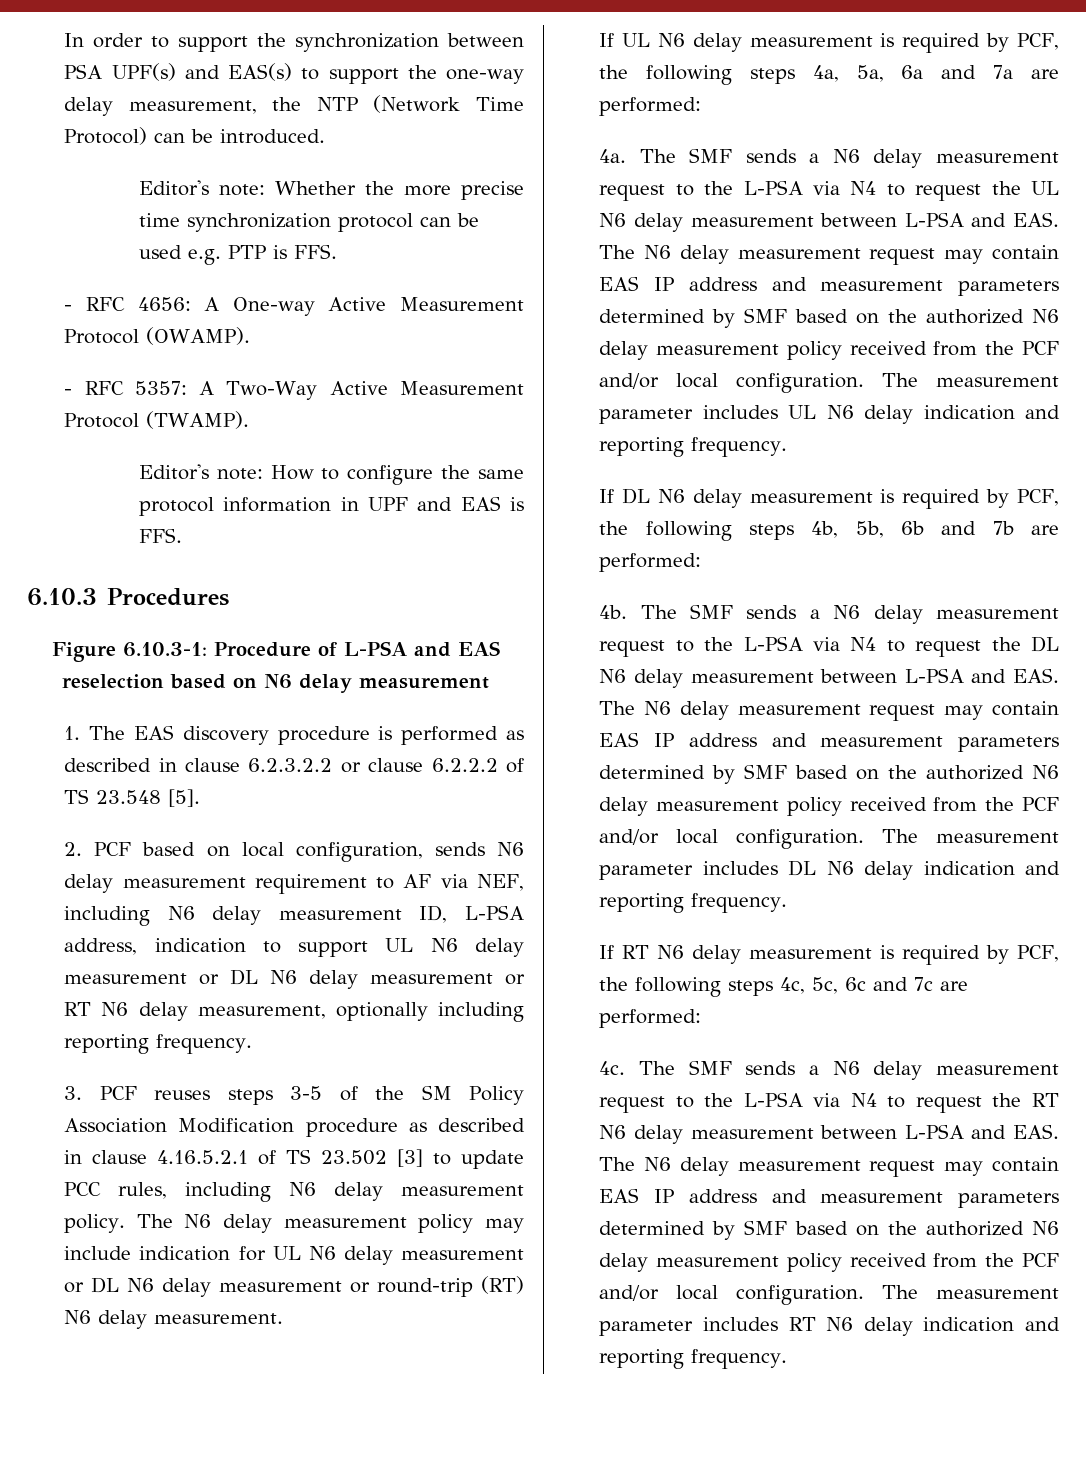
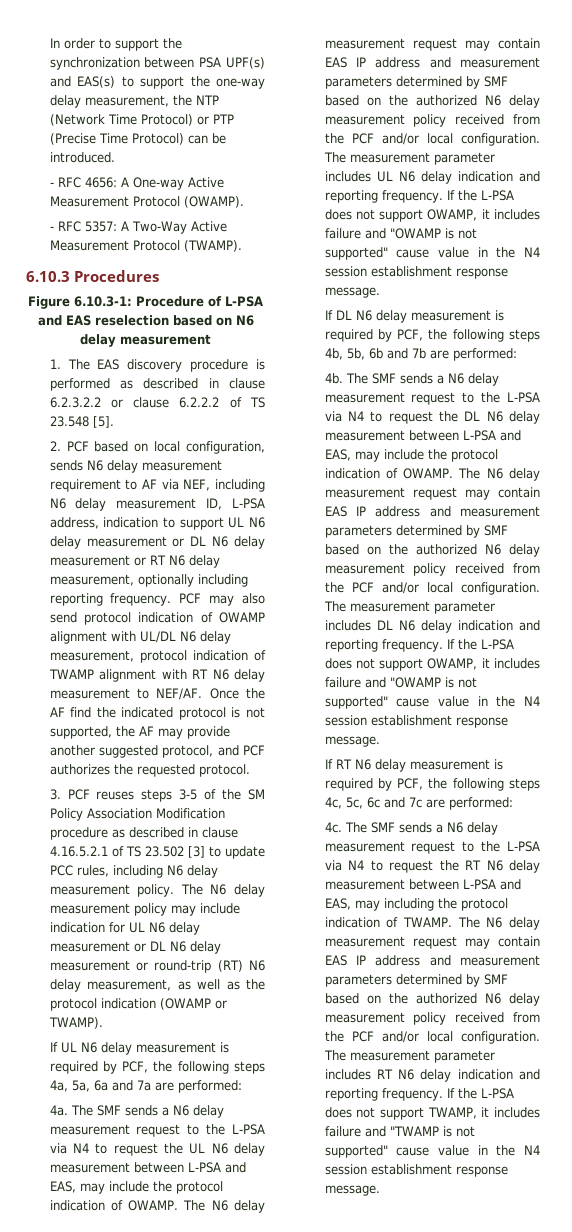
- In order to support the synchronization between PSA UPF(s) and EAS(s) to support the one-way delay measurement, the NTP (Network Time Protocol) can be introduced.
- Editor's note: Whether the more precise time synchronization protocol can be used e.g. PTP is FFS.
+ In order to support the synchronization between PSA UPF(s) and EAS(s) to support the one-way delay measurement, the NTP (Network Time Protocol) or PTP (Precise Time Protocol) can be introduced.
- Editor's note: How to configure the same protocol information in UPF and EAS is FFS.
+ PCF may also send protocol indication of OWAMP alignment with UL/DL N6 delay measurement, protocol indication of TWAMP alignment with RT N6 delay measurement to NEF/AF. Once the AF find the indicated protocol is not supported, the AF may provide another suggested protocol, and PCF authorizes the requested protocol.
- The N6 delay measurement policy may include indication for UL N6 delay measurement or DL N6 delay measurement or round-trip (RT) N6 delay measurement.
+ The N6 delay measurement policy may include indication for UL N6 delay measurement or DL N6 delay measurement or round-trip (RT) N6 delay measurement, as well as the protocol indication (OWAMP or TWAMP).
- The SMF sends a N6 delay measurement request to the L-PSA via N4 to request the UL N6 delay measurement between L-PSA and EAS. The N6 delay measurement request may contain EAS IP address and measurement parameters determined by SMF based on the authorized N6 delay measurement policy received from the PCF and/or local configuration.
+ The SMF sends a N6 delay measurement request to the L-PSA via N4 to request the UL N6 delay measurement between L-PSA and EAS, may include the protocol indication of OWAMP. The N6 delay measurement request may contain EAS IP address and measurement parameters determined by SMF based on the authorized N6 delay measurement policy received from the PCF and/or local configuration.
- The measurement parameter includes UL N6 delay indication and reporting frequency.
+ The measurement parameter includes UL N6 delay indication and reporting frequency. If the L-PSA does not support OWAMP, it includes failure and "OWAMP is not supported" cause value in the N4 session establishment response message.
- The SMF sends a N6 delay measurement request to the L-PSA via N4 to request the DL N6 delay measurement between L-PSA and EAS. The N6 delay measurement request may contain EAS IP address and measurement parameters determined by SMF based on the authorized N6 delay measurement policy received from the PCF and/or local configuration.
+ The SMF sends a N6 delay measurement request to the L-PSA via N4 to request the DL N6 delay measurement between L-PSA and EAS, may include the protocol indication of OWAMP. The N6 delay measurement request may contain EAS IP address and measurement parameters determined by SMF based on the authorized N6 delay measurement policy received from the PCF and/or local configuration.
- The measurement parameter includes DL N6 delay indication and reporting frequency.
+ The measurement parameter includes DL N6 delay indication and reporting frequency. If the L-PSA does not support OWAMP, it includes failure and "OWAMP is not supported" cause value in the N4 session establishment response message.
- The SMF sends a N6 delay measurement request to the L-PSA via N4 to request the RT N6 delay measurement between L-PSA and EAS. The N6 delay measurement request may contain EAS IP address and measurement parameters determined by SMF based on the authorized N6 delay measurement policy received from the PCF and/or local configuration.
+ The SMF sends a N6 delay measurement request to the L-PSA via N4 to request the RT N6 delay measurement between L-PSA and EAS, may including the protocol indication of TWAMP. The N6 delay measurement request may contain EAS IP address and measurement parameters determined by SMF based on the authorized N6 delay measurement policy received from the PCF and/or local configuration.
+ If the L-PSA does not support TWAMP, it includes failure and "TWAMP is not supported" cause value in the N4 session establishment response message.

